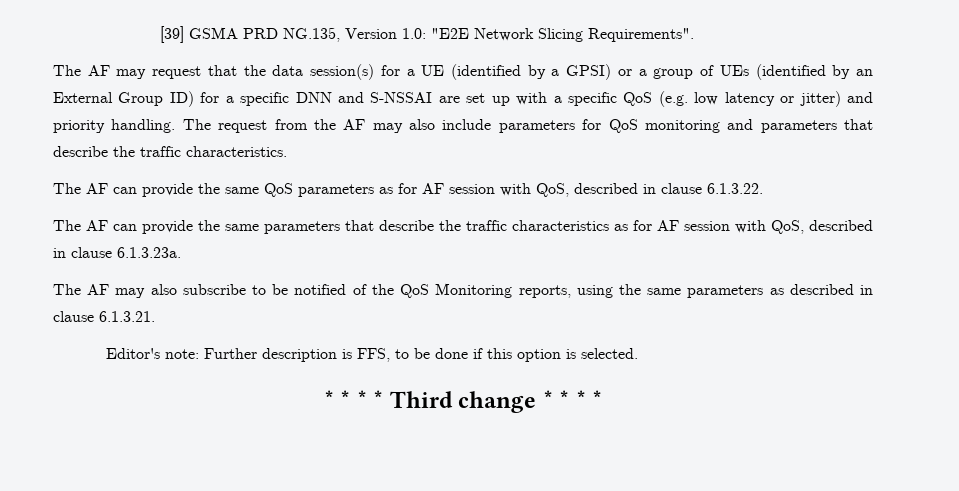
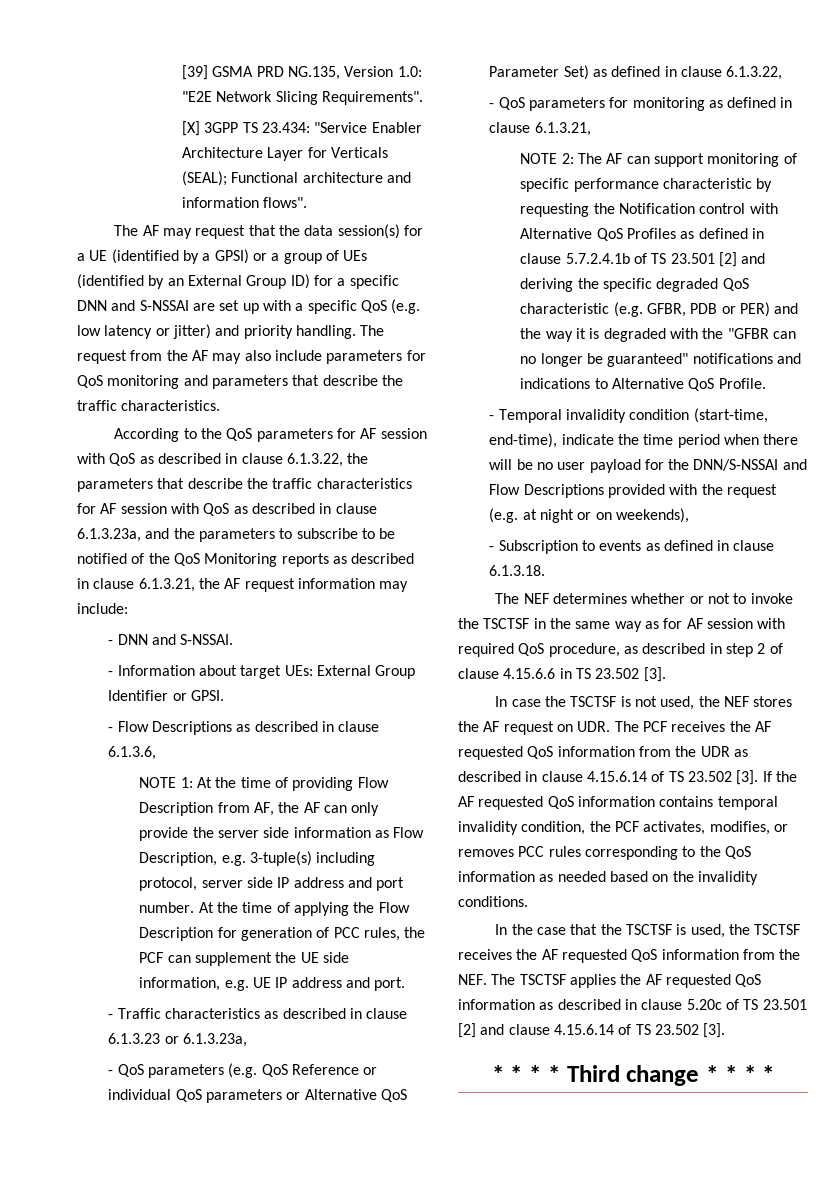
+ [X] 3GPP TS 23.434: "Service Enabler Architecture Layer for Verticals (SEAL); Functional architecture and information flows".
- The AF can provide the same QoS parameters as for AF session with QoS, described in clause 6.1.3.22.
- The AF can provide the same parameters that describe the traffic characteristics as for AF session with QoS, described in clause 6.1.3.23a.
- The AF may also subscribe to be notified of the QoS Monitoring reports, using the same parameters as described in clause 6.1.3.21.
- Editor's note: Further description is FFS, to be done if this option is selected.
+ According to the QoS parameters for AF session with QoS as described in clause 6.1.3.22, the parameters that describe the traffic characteristics for AF session with QoS as described in clause 6.1.3.23a, and the parameters to subscribe to be notified of the QoS Monitoring reports as described in clause 6.1.3.21, the AF request information may include:
+ - DNN and S-NSSAI.
+ - Information about target UEs: External Group Identifier or GPSI.
+ - Flow Descriptions as described in clause 6.1.3.6,
+ NOTE 1: At the time of providing Flow Description from AF, the AF can only provide the server side information as Flow Description, e.g. 3-tuple(s) including protocol, server side IP address and port number. At the time of applying the Flow Description for generation of PCC rules, the PCF can supplement the UE side information, e.g. UE IP address and port.
+ - Traffic characteristics as described in clause 6.1.3.23 or 6.1.3.23a,
+ - QoS parameters (e.g. QoS Reference or individual QoS parameters or Alternative QoS Parameter Set) as defined in clause 6.1.3.22,
+ - QoS parameters for monitoring as defined in clause 6.1.3.21,
+ NOTE 2: The AF can support monitoring of specific performance characteristic by requesting the Notification control with Alternative QoS Profiles as defined in clause 5.7.2.4.1b of TS 23.501 [2] and deriving the specific degraded QoS characteristic (e.g. GFBR, PDB or PER) and the way it is degraded with the "GFBR can no longer be guaranteed" notifications and indications to Alternative QoS Profile.
+ - Temporal invalidity condition (start-time, end-time), indicate the time period when there will be no user payload for the DNN/S-NSSAI and Flow Descriptions provided with the request (e.g. at night or on weekends),
+ - Subscription to events as defined in clause 6.1.3.18.
+ The NEF determines whether or not to invoke the TSCTSF in the same way as for AF session with required QoS procedure, as described in step 2 of clause 4.15.6.6 in TS 23.502 [3].
+ In case the TSCTSF is not used, the NEF stores the AF request on UDR. The PCF receives the AF requested QoS information from the UDR as described in clause 4.15.6.14 of TS 23.502 [3]. If the AF requested QoS information contains temporal invalidity condition, the PCF activates, modifies, or removes PCC rules corresponding to the QoS information as needed based on the invalidity conditions.
+ In the case that the TSCTSF is used, the TSCTSF receives the AF requested QoS information from the NEF. The TSCTSF applies the AF requested QoS information as described in clause 5.20c of TS 23.501 [2] and clause 4.15.6.14 of TS 23.502 [3].

